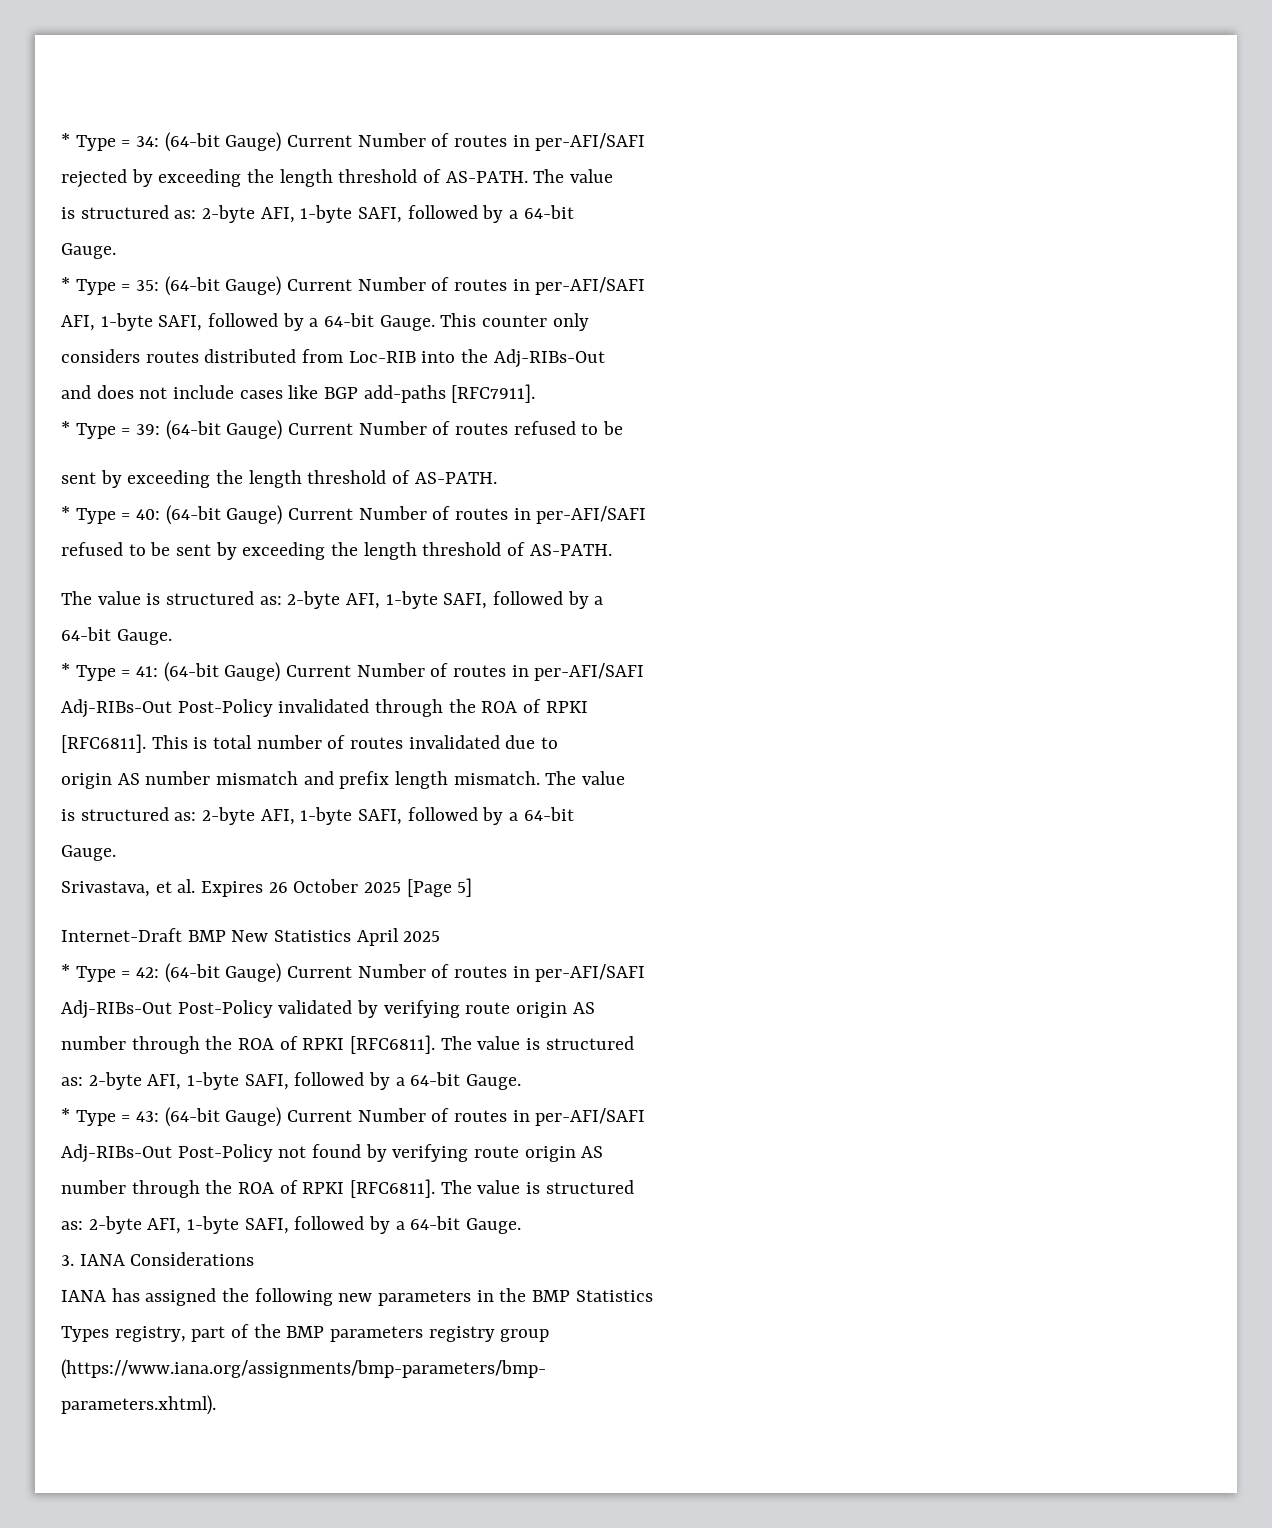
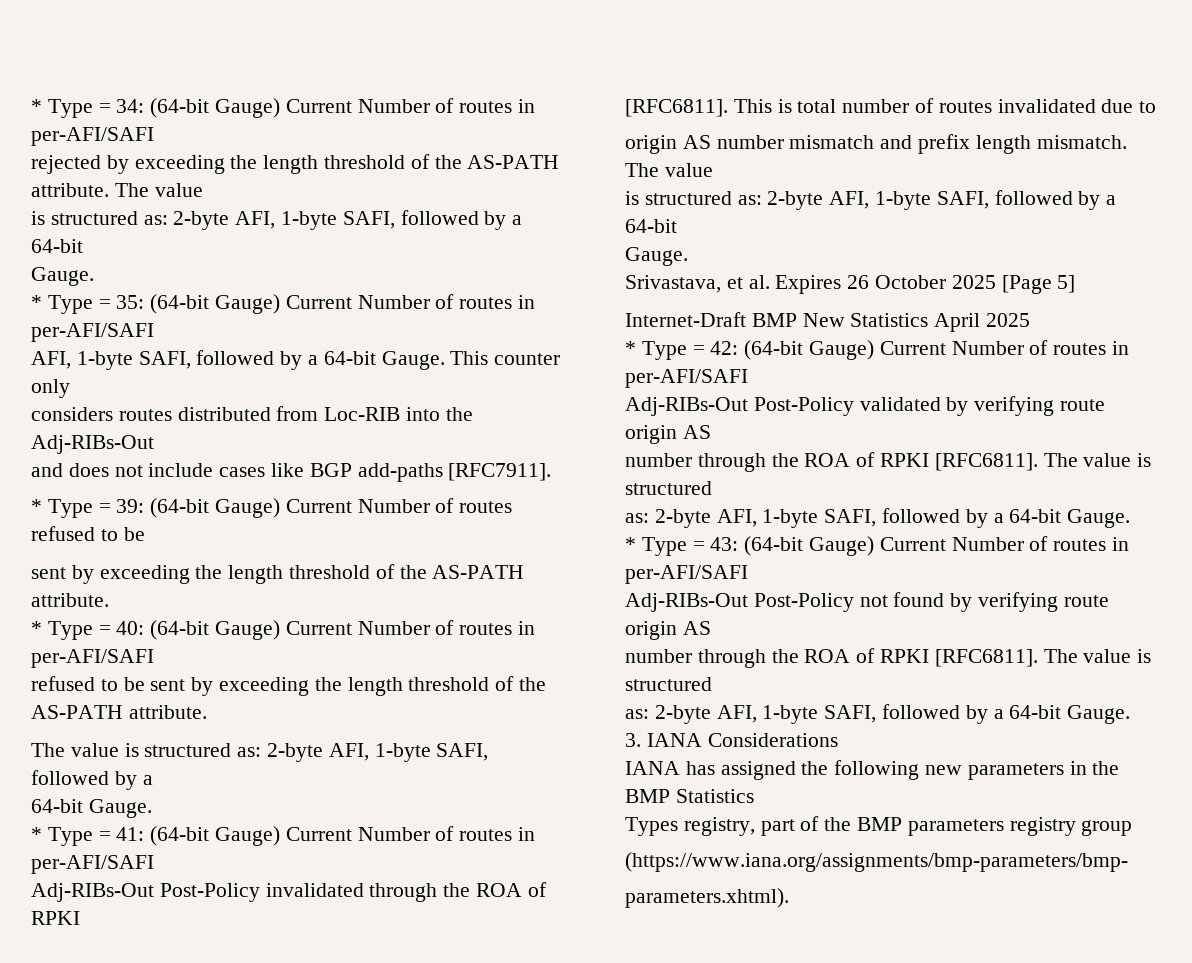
- rejected by exceeding the length threshold of AS-PATH.
+ rejected by exceeding the length threshold of the AS-PATH attribute.
  * Type = 39: (64-bit Gauge) Current Number of routes refused to be
- sent by exceeding the length threshold of AS-PATH.
+ sent by exceeding the length threshold of the AS-PATH attribute.
- refused to be sent by exceeding the length threshold of AS-PATH.
+ refused to be sent by exceeding the length threshold of the AS-PATH attribute.

